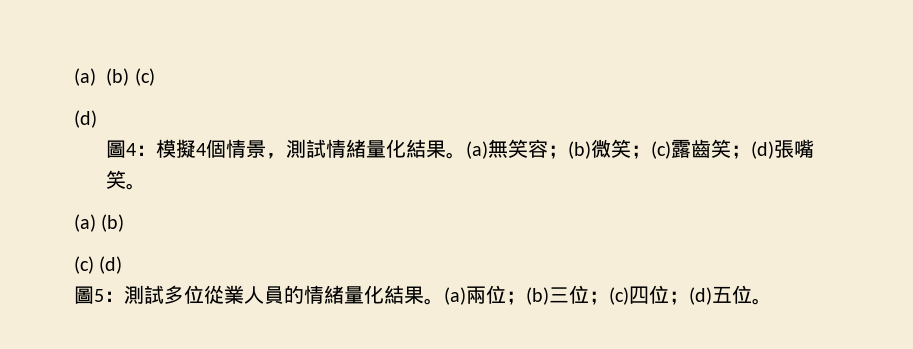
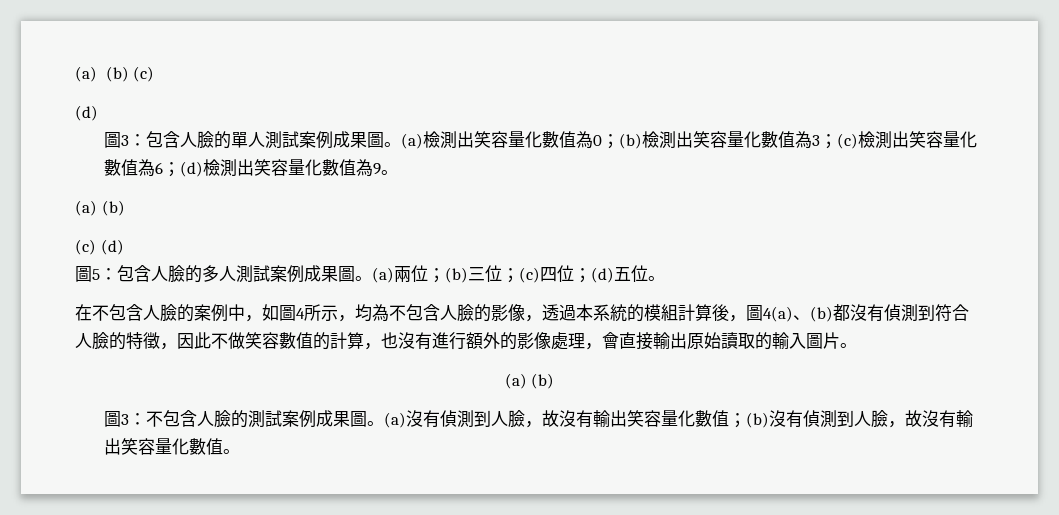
- 圖4：模擬4個情景，測試情緒量化結果。(a)無笑容；(b)微笑；(c)露齒笑；(d)張嘴笑。
+ 圖3：包含人臉的單人測試案例成果圖。(a)檢測出笑容量化數值為0；(b)檢測出笑容量化數值為3；(c)檢測出笑容量化數值為6；(d)檢測出笑容量化數值為9。
- 圖5：測試多位從業人員的情緒量化結果。
+ 圖5：包含人臉的多人測試案例成果圖。
+ 在不包含人臉的案例中，如圖4所示，均為不包含人臉的影像，透過本系統的模組計算後，圖4(a)、(b)都沒有偵測到符合人臉的特徵，因此不做笑容數值的計算，也沒有進行額外的影像處理，會直接輸出原始讀取的輸入圖片。
+ (a) (b)
+ 圖3：不包含人臉的測試案例成果圖。(a)沒有偵測到人臉，故沒有輸出笑容量化數值；(b)沒有偵測到人臉，故沒有輸出笑容量化數值。

